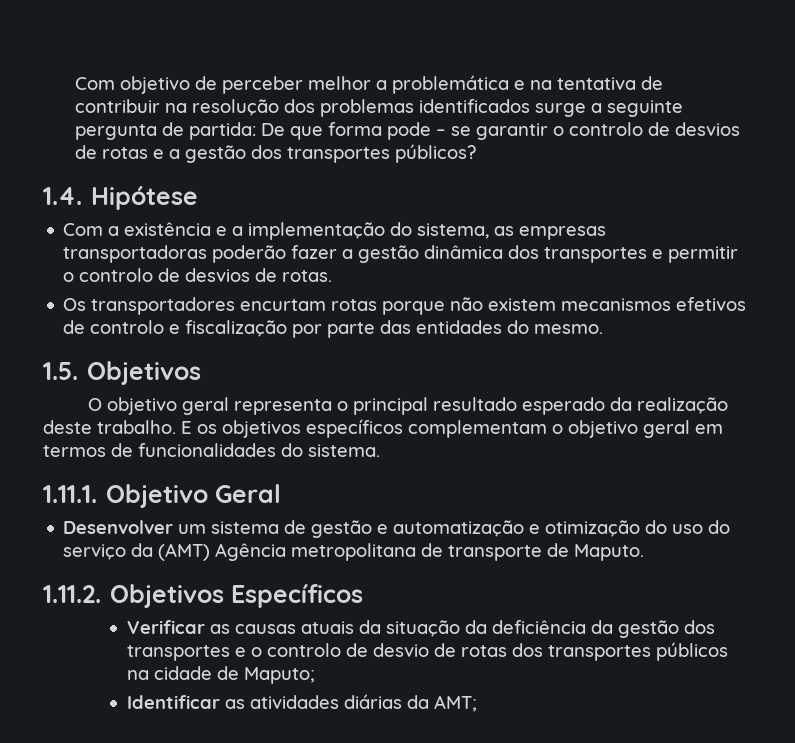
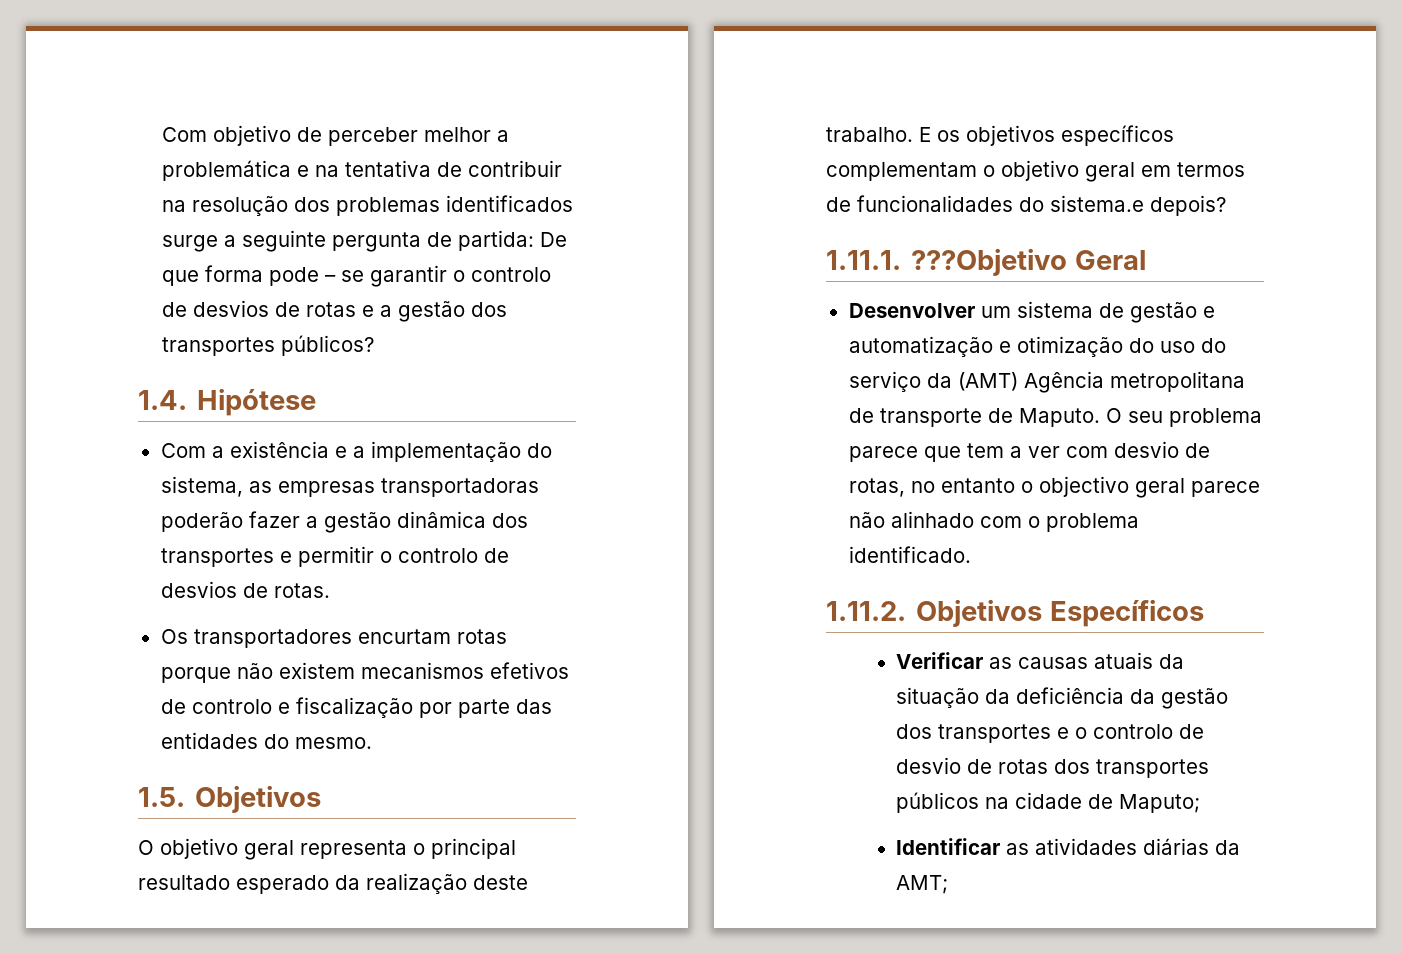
- E os objetivos específicos complementam o objetivo geral em termos de funcionalidades do sistema.
+ E os objetivos específicos complementam o objetivo geral em termos de funcionalidades do sistema.e depois?
- 1.11.1. Objetivo Geral
+ 1.11.1. ???Objetivo Geral
+ O seu problema parece que tem a ver com desvio de rotas, no entanto o objectivo geral parece não alinhado com o problema identificado.

